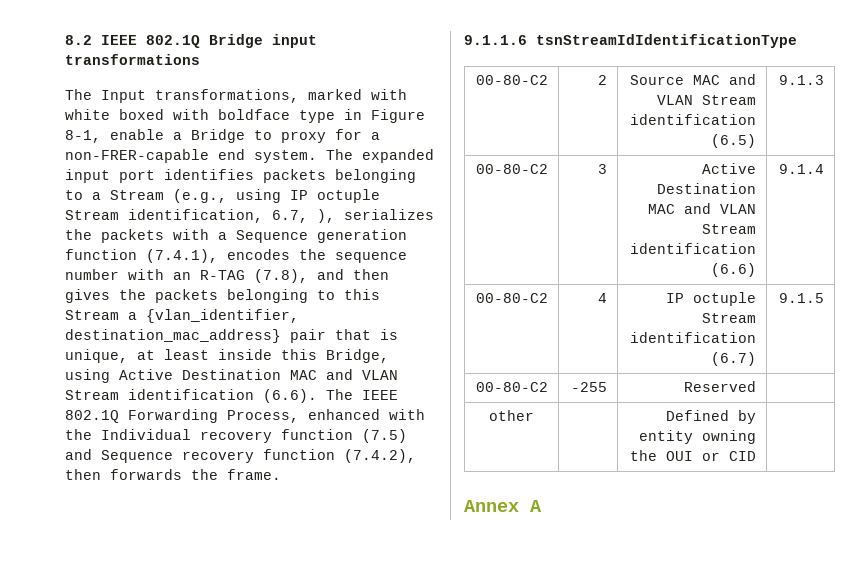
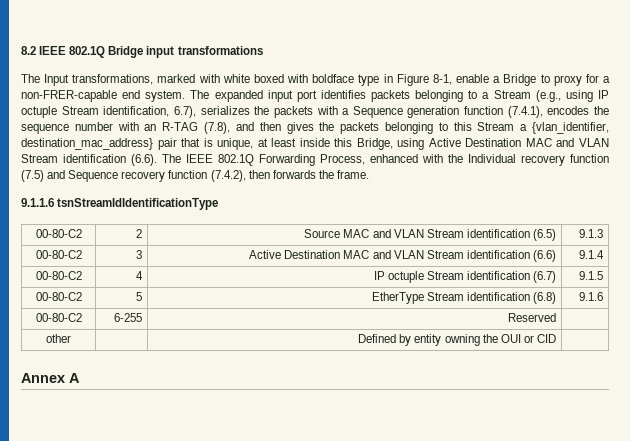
- The expanded input port identifies packets belonging to a Stream (e.g., using IP octuple Stream identification, 6.7, ), serializes the packets with a Sequence generation function (7.4.1), encodes the sequence number with an R-TAG (7.8), and then gives the packets belonging to this Stream a {vlan_identifier, destination_mac_address} pair that is unique, at least inside this Bridge, using Active Destination MAC and VLAN Stream identification (6.6). The IEEE 802.1Q Forwarding Process, enhanced with the Individual recovery function (7.5) and Sequence recovery function (7.4.2), then forwards the frame.
+ The expanded input port identifies packets belonging to a Stream (e.g., using IP octuple Stream identification, 6.7), serializes the packets with a Sequence generation function (7.4.1), encodes the sequence number with an R-TAG (7.8), and then gives the packets belonging to this Stream a {vlan_identifier, destination_mac_address} pair that is unique, at least inside this Bridge, using Active Destination MAC and VLAN Stream identification (6.6). The IEEE 802.1Q Forwarding Process, enhanced with the Individual recovery function (7.5) and Sequence recovery function (7.4.2), then forwards the frame.
- 00-80-C2 | -255 | Reserved |
+ 00-80-C2 | 5 | EtherType Stream identification (6.8) | 9.1.6
+ 00-80-C2 | 6-255 | Reserved |

